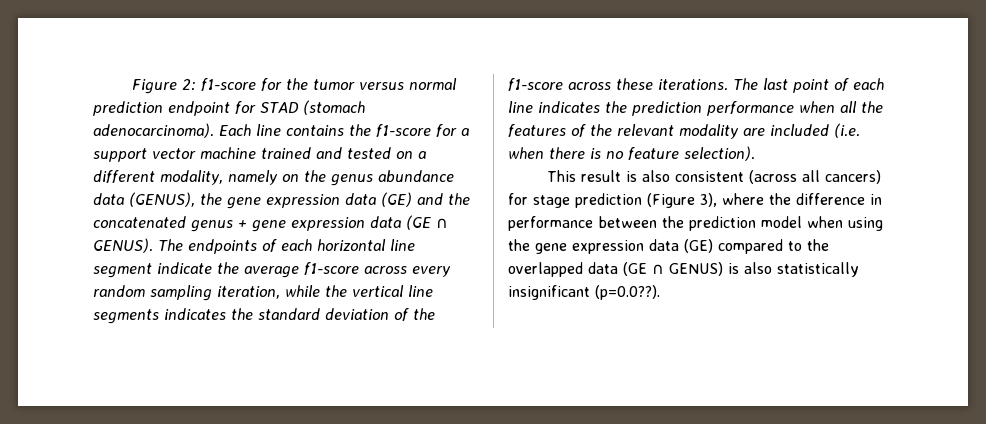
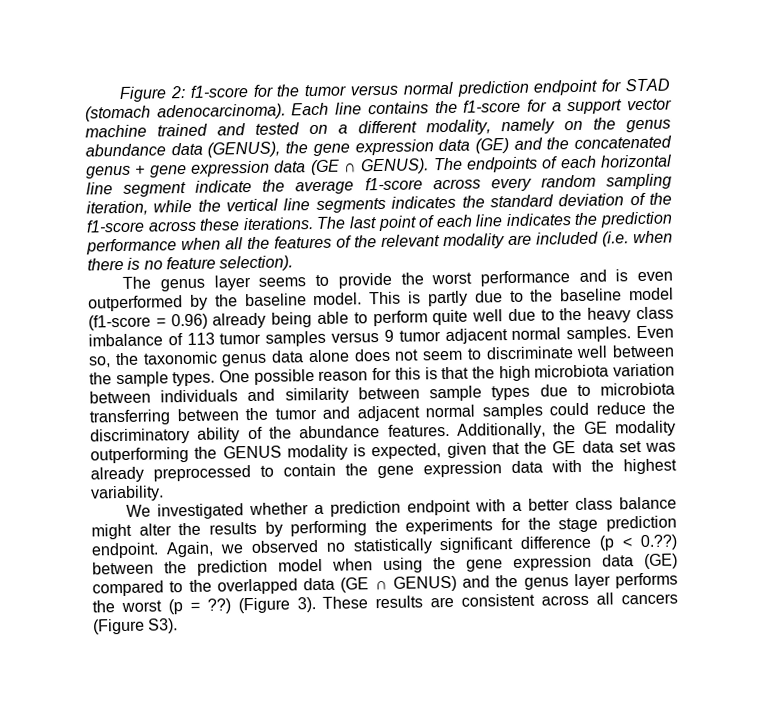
- This result is also consistent (across all cancers) for stage prediction (Figure 3), where the difference in performance between the prediction model when using the gene expression data (GE) compared to the overlapped data (GE ∩ GENUS) is also statistically insignificant (p=0.0??).
+ The genus layer seems to provide the worst performance and is even outperformed by the baseline model. This is partly due to the baseline model (f1-score = 0.96) already being able to perform quite well due to the heavy class imbalance of 113 tumor samples versus 9 tumor adjacent normal samples. Even so, the taxonomic genus data alone does not seem to discriminate well between the sample types. One possible reason for this is that the high microbiota variation between individuals and similarity between sample types due to microbiota transferring between the tumor and adjacent normal samples could reduce the discriminatory ability of the abundance features. Additionally, the GE modality outperforming the GENUS modality is expected, given that the GE data set was already preprocessed to contain the gene expression data with the highest variability.
+ We investigated whether a prediction endpoint with a better class balance might alter the results by performing the experiments for the stage prediction endpoint. Again, we observed no statistically significant difference (p < 0.??) between the prediction model when using the gene expression data (GE) compared to the overlapped data (GE ∩ GENUS) and the genus layer performs the worst (p = ??) (Figure 3). These results are consistent across all cancers (Figure S3).

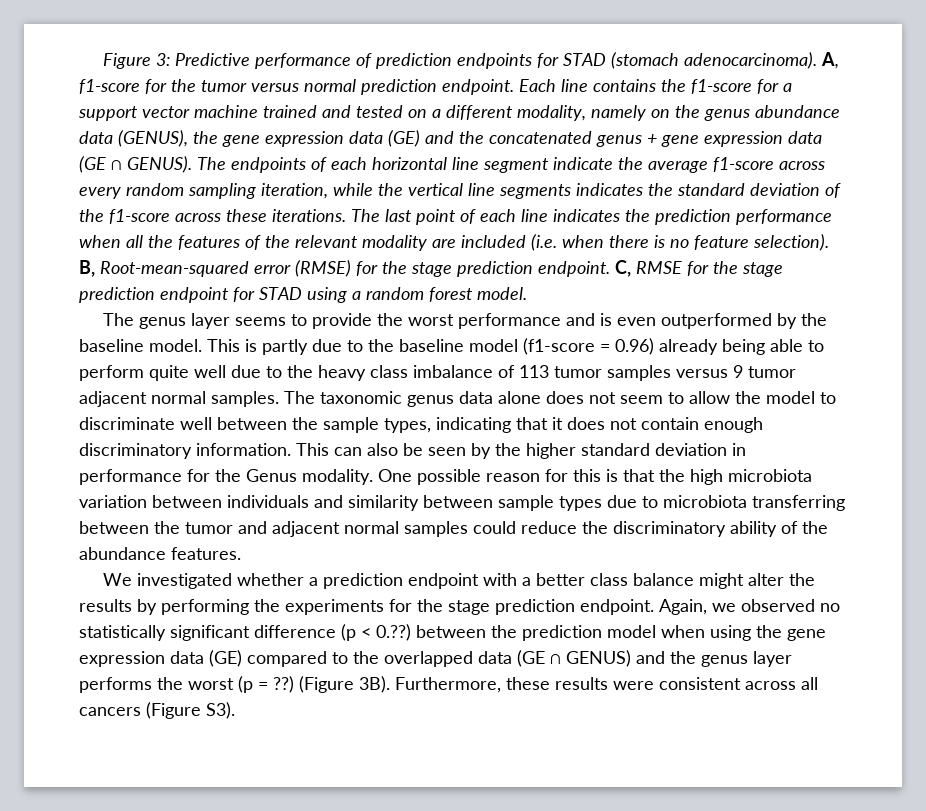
- Figure 2: f1-score for the tumor versus normal prediction endpoint for STAD (stomach adenocarcinoma).
+ Figure 3: Predictive performance of prediction endpoints for STAD (stomach adenocarcinoma). A, f1-score for the tumor versus normal prediction endpoint.
+ B, Root-mean-squared error (RMSE) for the stage prediction endpoint. C, RMSE for the stage prediction endpoint for STAD using a random forest model.
- Even so, the taxonomic genus data alone does not seem to discriminate well between the sample types.
+ The taxonomic genus data alone does not seem to allow the model to discriminate well between the sample types, indicating that it does not contain enough discriminatory information. This can also be seen by the higher standard deviation in performance for the Genus modality.
- Additionally, the GE modality outperforming the GENUS modality is expected, given that the GE data set was already preprocessed to contain the gene expression data with the highest variability.
- (Figure 3). These results are consistent across all cancers (Figure S3).
+ (Figure 3B). Furthermore, these results were consistent across all cancers (Figure S3).

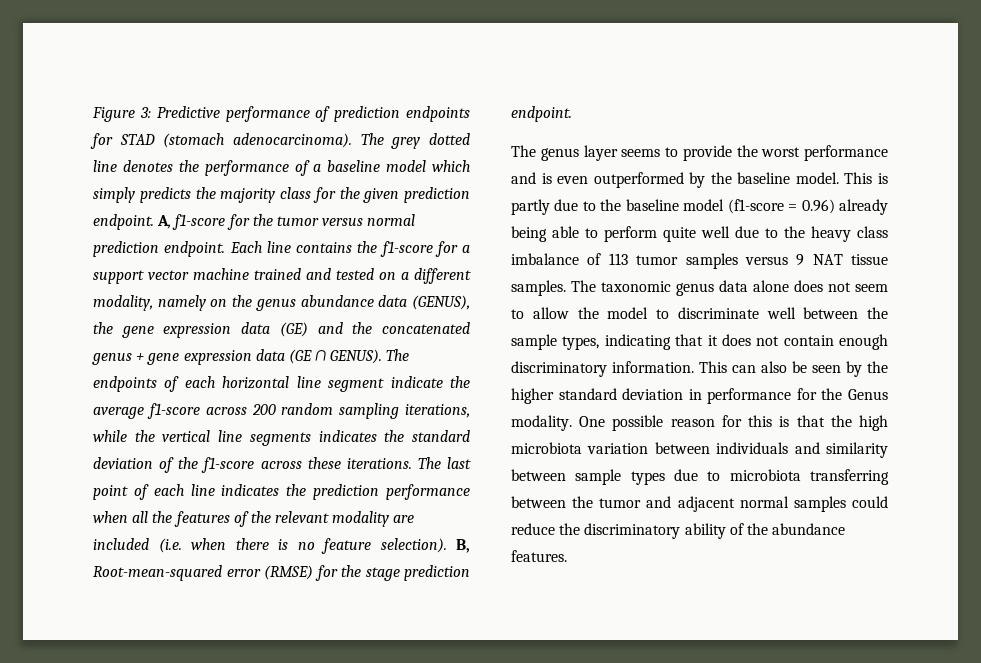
+ The grey dotted line denotes the performance of a baseline model which simply predicts the majority class for the given prediction endpoint.
- The endpoints of each horizontal line segment indicate the average f1-score across every random sampling iteration, while the vertical line segments indicates the standard deviation of the f1-score across these iterations.
+ The endpoints of each horizontal line segment indicate the average f1-score across 200 random sampling iterations, while the vertical line segments indicates the standard deviation of the f1-score across these iterations.
- C, RMSE for the stage prediction endpoint for STAD using a random forest model.
- This is partly due to the baseline model (f1-score = 0.96) already being able to perform quite well due to the heavy class imbalance of 113 tumor samples versus 9 tumor adjacent normal samples.
+ This is partly due to the baseline model (f1-score = 0.96) already being able to perform quite well due to the heavy class imbalance of 113 tumor samples versus 9 NAT tissue samples.
- We investigated whether a prediction endpoint with a better class balance might alter the results by performing the experiments for the stage prediction endpoint. Again, we observed no statistically significant difference (p < 0.??) between the prediction model when using the gene expression data (GE) compared to the overlapped data (GE ∩ GENUS) and the genus layer performs the worst (p = ??) (Figure 3B). Furthermore, these results were consistent across all cancers (Figure S3).

